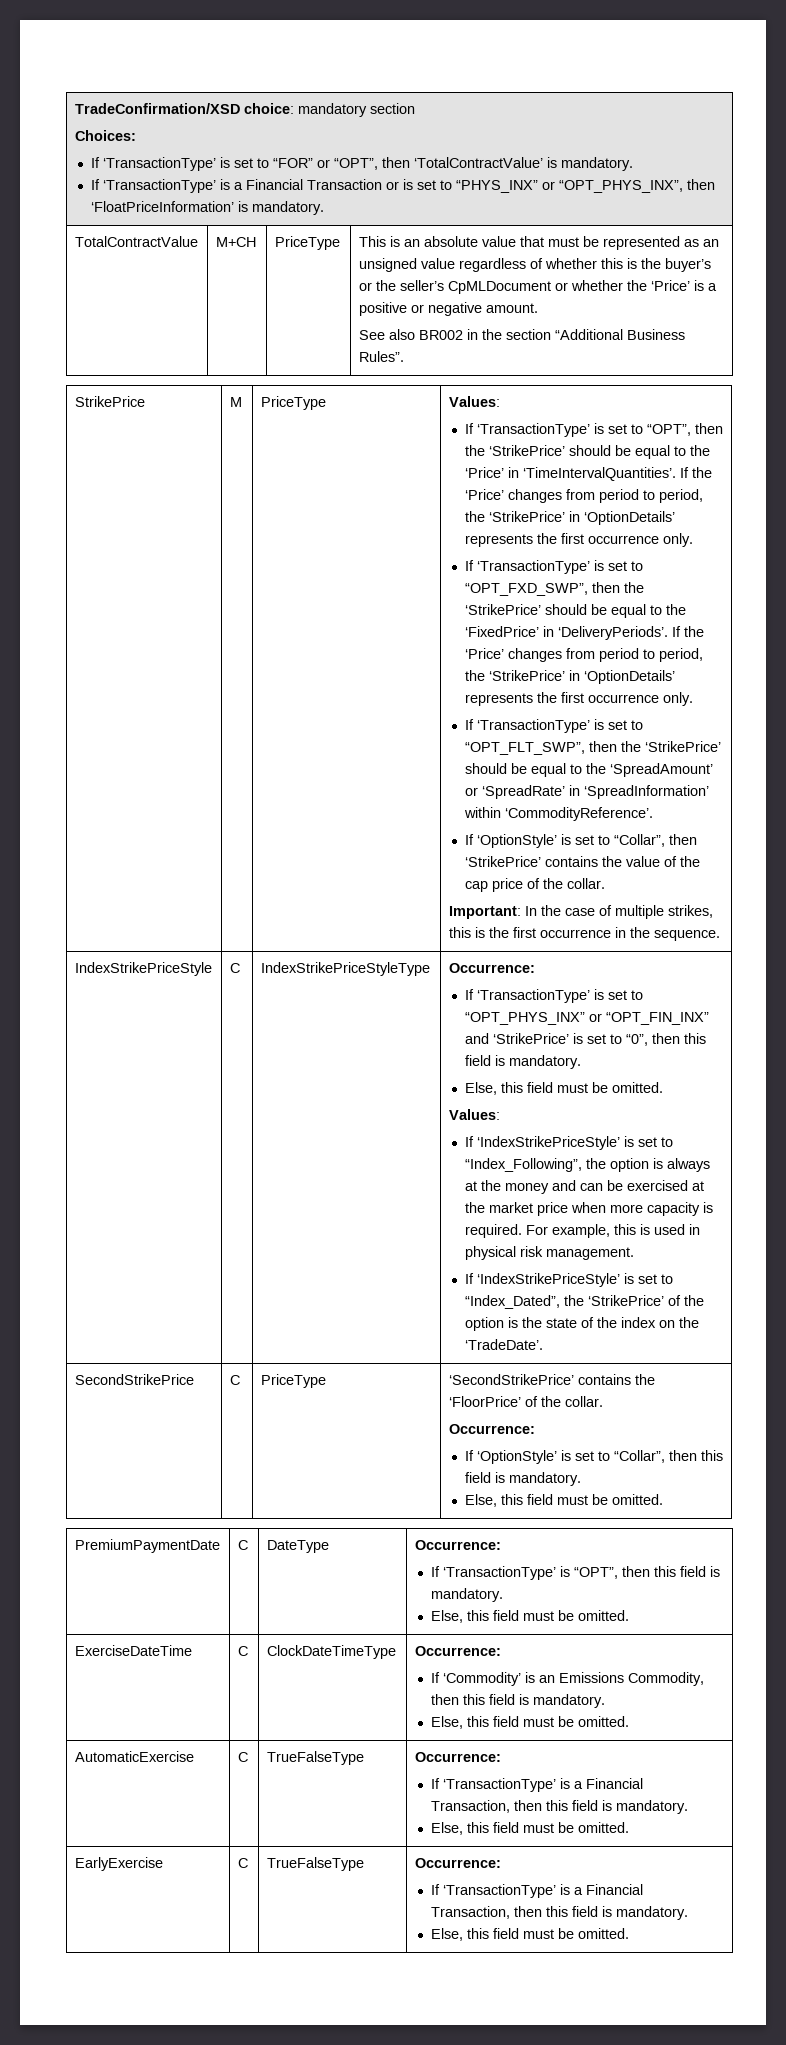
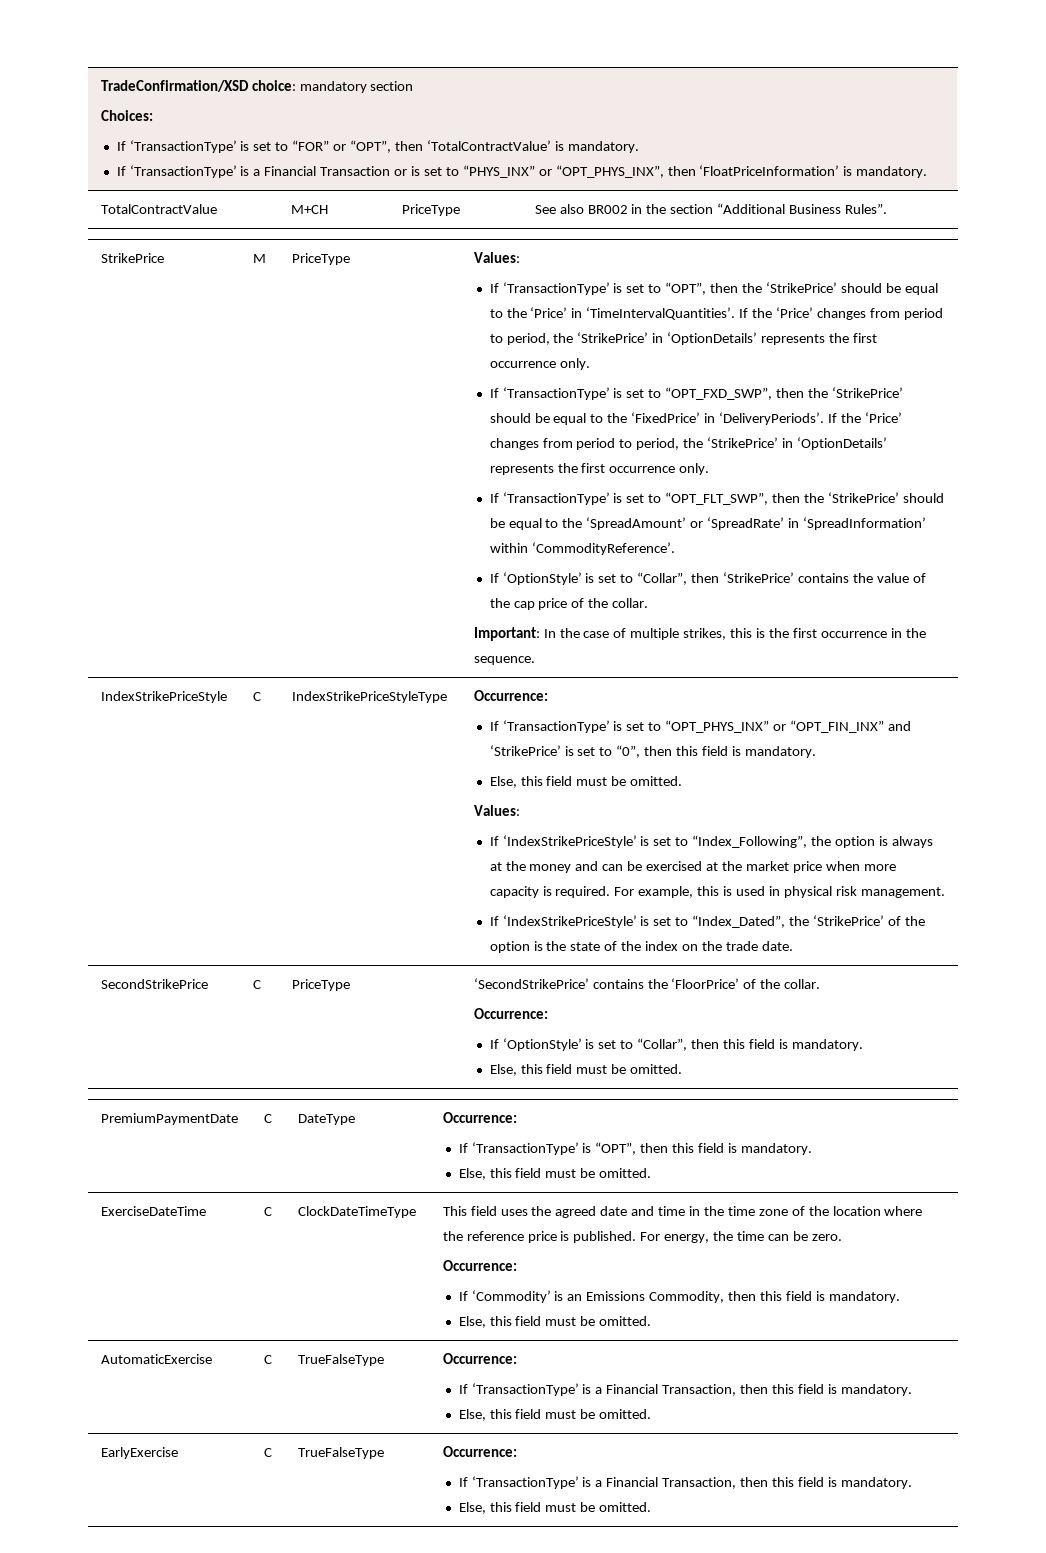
- This is an absolute value that must be represented as an unsigned value regardless of whether this is the buyer’s or the seller’s CpMLDocument or whether the ‘Price’ is a positive or negative amount.
- If ‘IndexStrikePriceStyle’ is set to “Index_Dated”, the ‘StrikePrice’ of the option is the state of the index on the ‘TradeDate’.
+ If ‘IndexStrikePriceStyle’ is set to “Index_Dated”, the ‘StrikePrice’ of the option is the state of the index on the trade date.
+ This field uses the agreed date and time in the time zone of the location where the reference price is published. For energy, the time can be zero.

